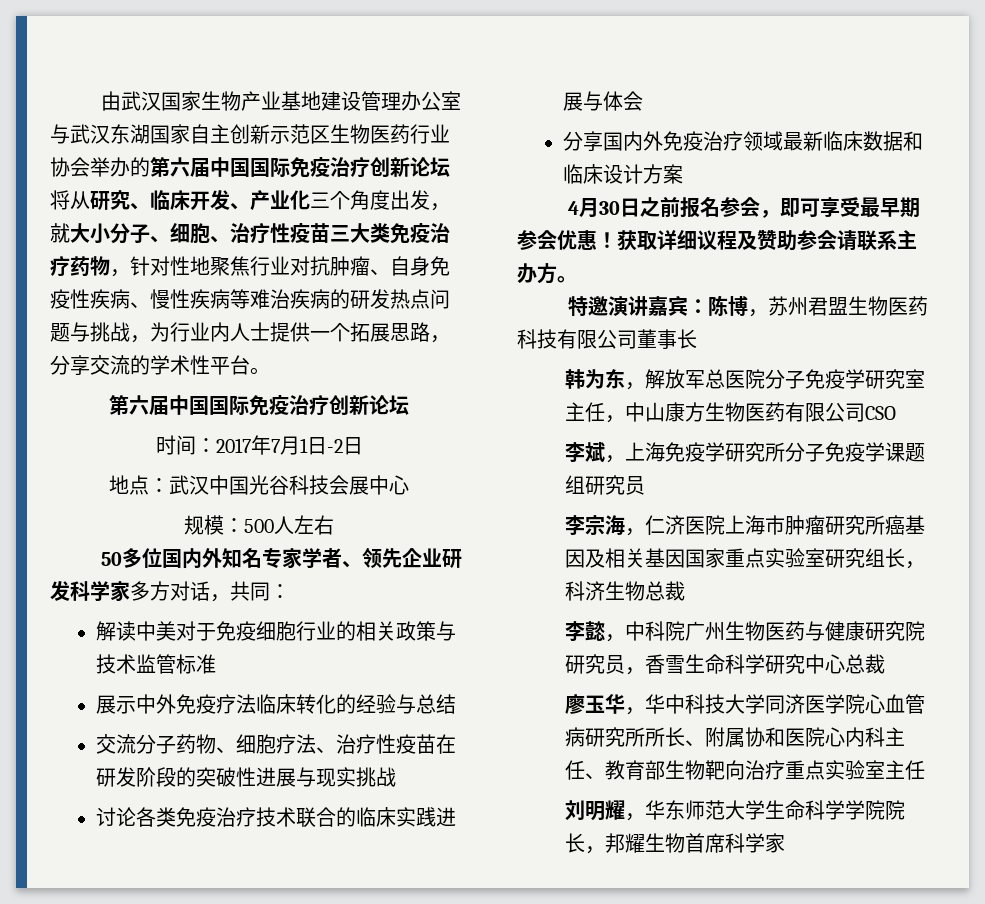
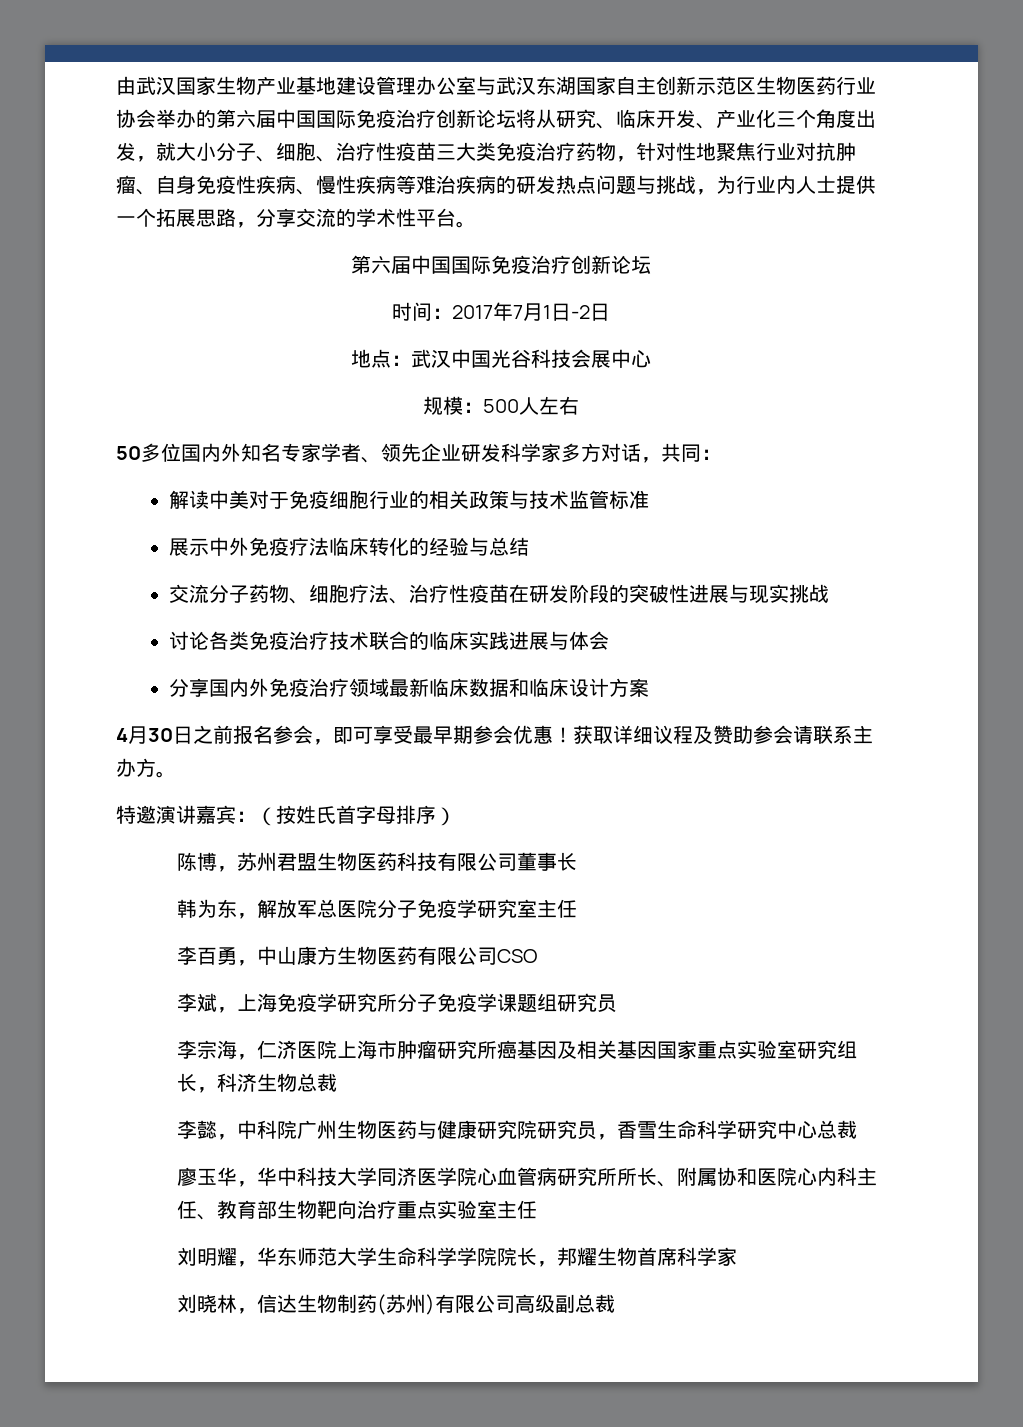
- 特邀演讲嘉宾：陈博，苏州君盟生物医药科技有限公司董事长
+ 特邀演讲嘉宾：（按姓氏首字母排序）
+ 陈博，苏州君盟生物医药科技有限公司董事长
- 韩为东，解放军总医院分子免疫学研究室主任，中山康方生物医药有限公司CSO
+ 韩为东，解放军总医院分子免疫学研究室主任
+ 李百勇，中山康方生物医药有限公司CSO
+ 刘晓林，信达生物制药(苏州)有限公司高级副总裁

